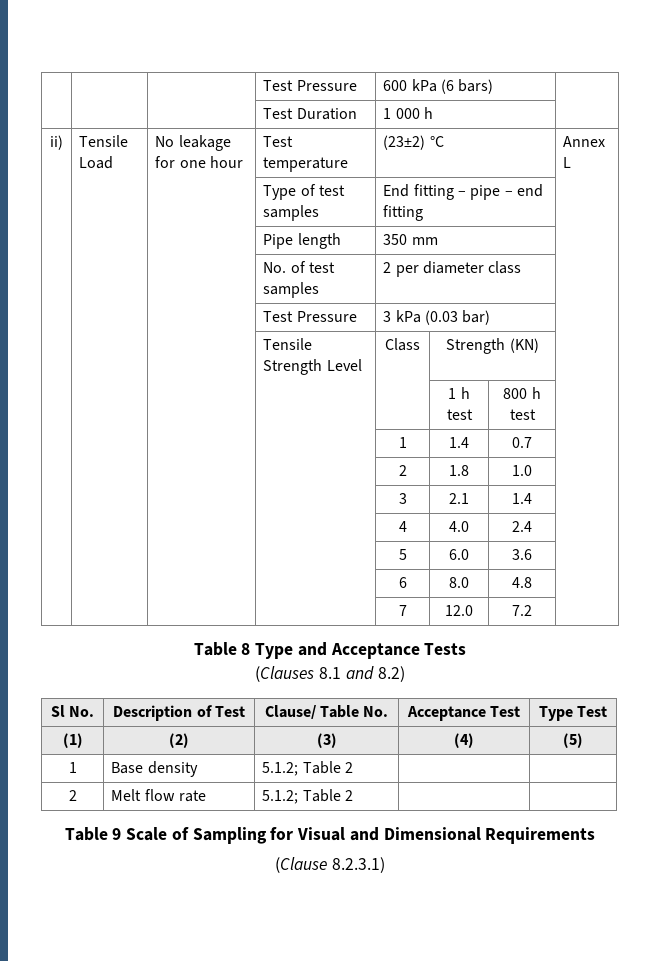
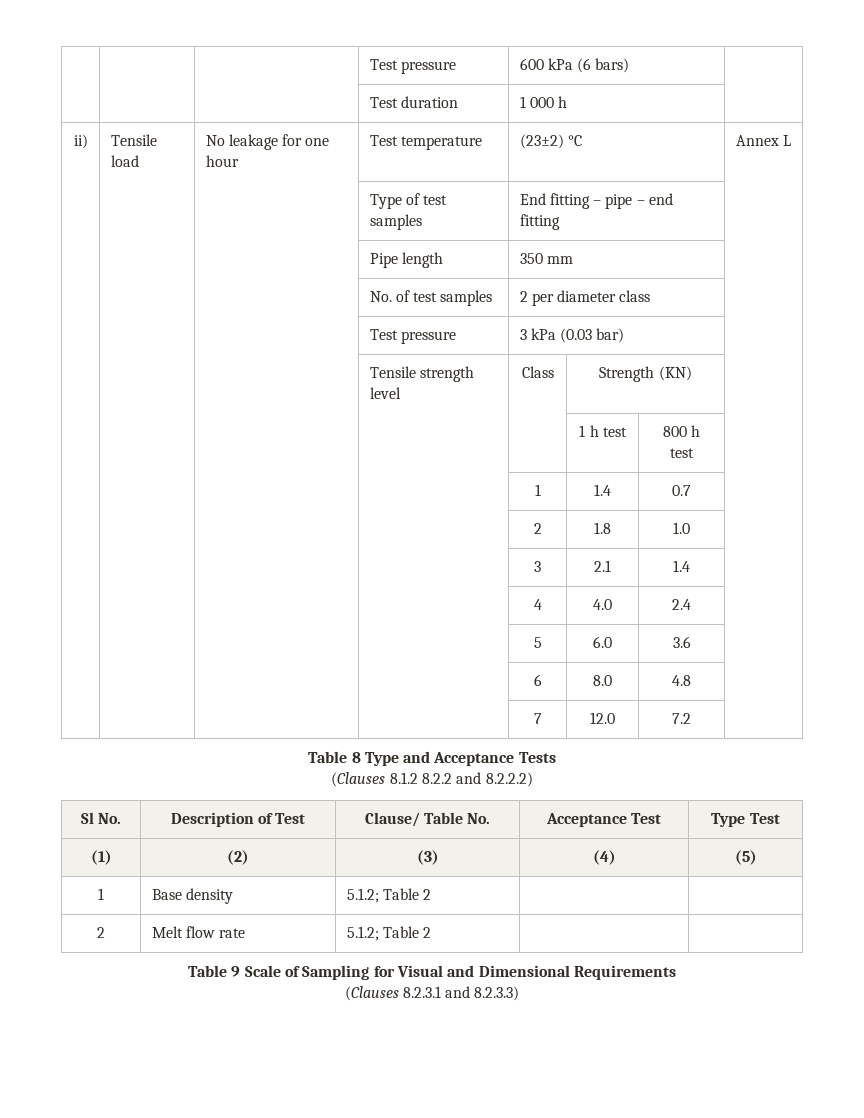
- | | | Test Pressure | 600 kPa (6 bars) |
+ | | | Test pressure | 600 kPa (6 bars) |
- | | | Test Duration | 1 000 h |
+ | | | Test duration | 1 000 h |
- ii) | Tensile Load | No leakage for one hour | Test temperature | (23±2) °C | Annex L
+ ii) | Tensile load | No leakage for one hour | Test temperature | (23±2) °C | Annex L
- | | | Test Pressure | 3 kPa (0.03 bar) |
+ | | | Test pressure | 3 kPa (0.03 bar) |
- | | | Tensile Strength Level | Class | Strength (KN) |
+ | | | Tensile strength level | Class | Strength (KN) |
- (Clauses 8.1 and 8.2)
+ (Clauses 8.1.2 8.2.2 and 8.2.2.2)
- (Clause 8.2.3.1)
+ (Clauses 8.2.3.1 and 8.2.3.3)

